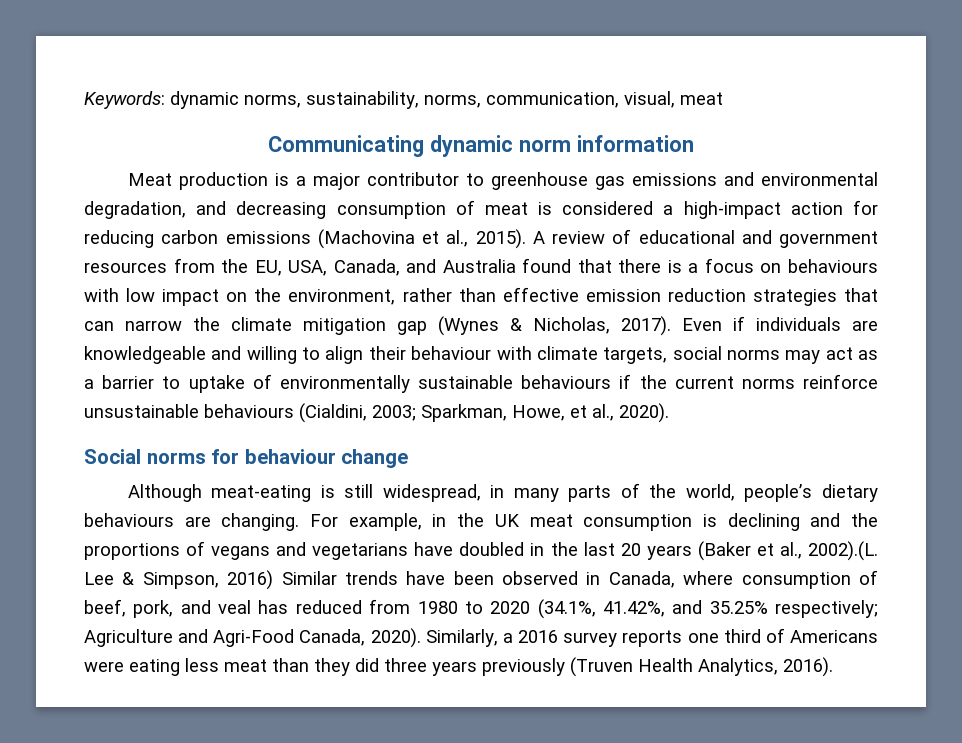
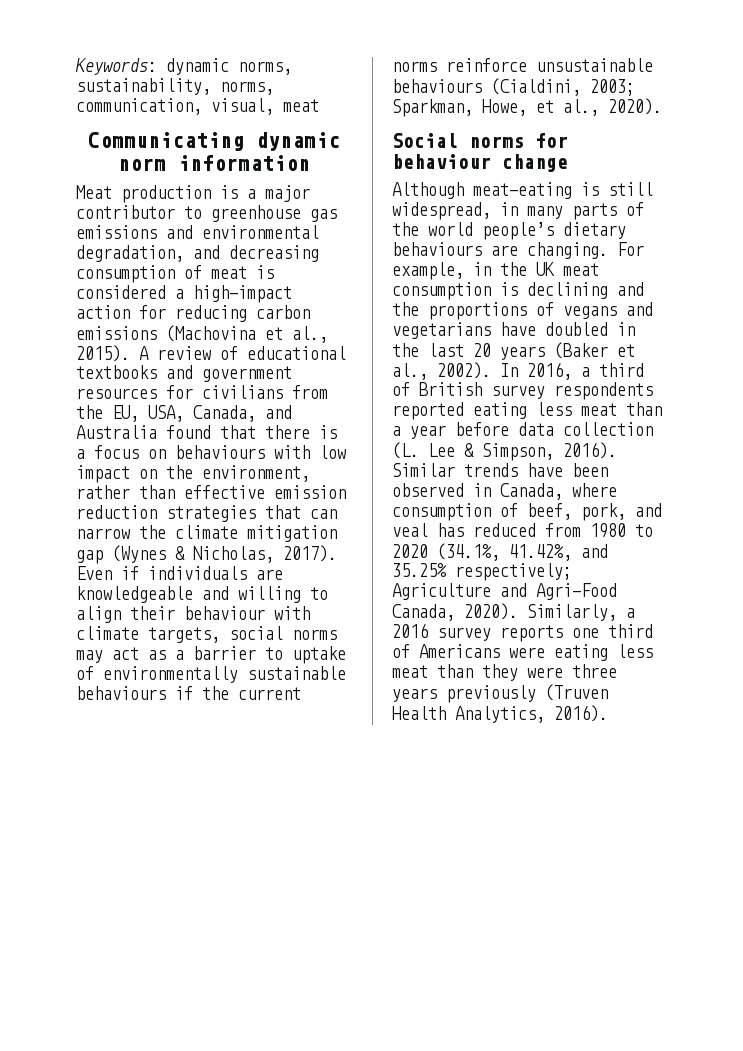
- A review of educational and government resources from the EU, USA, Canada, and Australia found that there is a focus on behaviours with low impact on the environment, rather than effective emission reduction strategies that can narrow the climate mitigation gap (Wynes & Nicholas, 2017).
+ A review of educational textbooks and government resources for civilians from the EU, USA, Canada, and Australia found that there is a focus on behaviours with low impact on the environment, rather than effective emission reduction strategies that can narrow the climate mitigation gap (Wynes & Nicholas, 2017).
- Although meat-eating is still widespread, in many parts of the world, people’s dietary behaviours are changing.
+ Although meat-eating is still widespread, in many parts of the world people’s dietary behaviours are changing.
- For example, in the UK meat consumption is declining and the proportions of vegans and vegetarians have doubled in the last 20 years (Baker et al., 2002).(L. Lee & Simpson, 2016) Similar trends have been observed in Canada, where consumption of beef, pork, and veal has reduced from 1980 to 2020 (34.1%, 41.42%, and 35.25% respectively; Agriculture and Agri-Food Canada, 2020).
+ For example, in the UK meat consumption is declining and the proportions of vegans and vegetarians have doubled in the last 20 years (Baker et al., 2002). In 2016, a third of British survey respondents reported eating less meat than a year before data collection (L. Lee & Simpson, 2016). Similar trends have been observed in Canada, where consumption of beef, pork, and veal has reduced from 1980 to 2020 (34.1%, 41.42%, and 35.25% respectively; Agriculture and Agri-Food Canada, 2020).
- Similarly, a 2016 survey reports one third of Americans were eating less meat than they did three years previously (Truven Health Analytics, 2016).
+ Similarly, a 2016 survey reports one third of Americans were eating less meat than they were three years previously (Truven Health Analytics, 2016).

